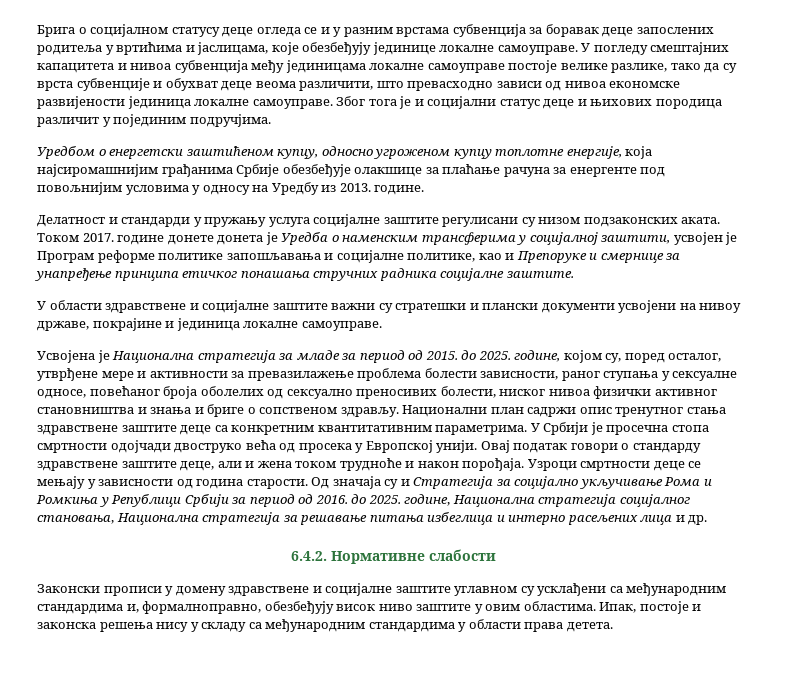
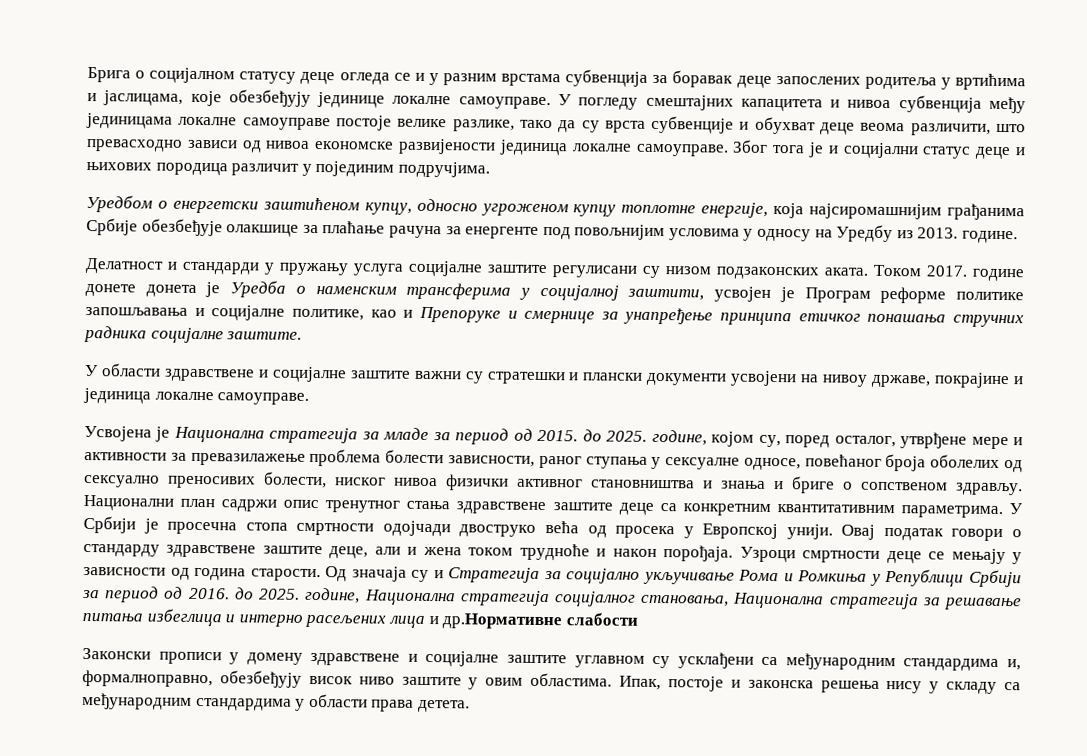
- Од значаја су и Стратегија за социјално укључивање Рома и Ромкиња у Републици Србији за период од 2016. до 2025. године, Национална стратегија социјалног становања, Национална стратегија за решавање питања избеглица и интерно расељених лица и др.
- 6.4.2. Нормативне слабости
+ Од значаја су и Стратегија за социјално укључивање Рома и Ромкиња у Републици Србији за период од 2016. до 2025. године, Национална стратегија социјалног становања, Национална стратегија за решавање питања избеглица и интерно расељених лица и др.Нормативне слабости

